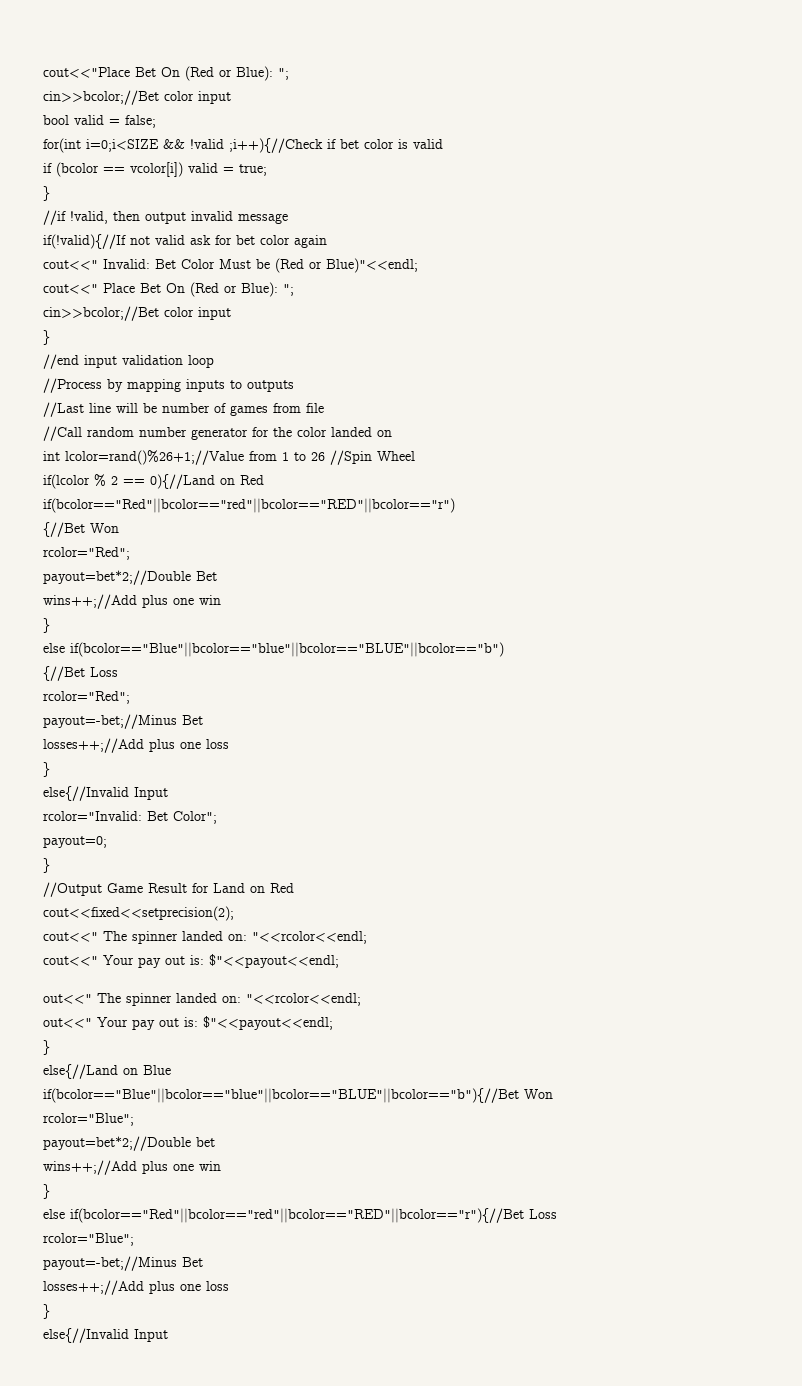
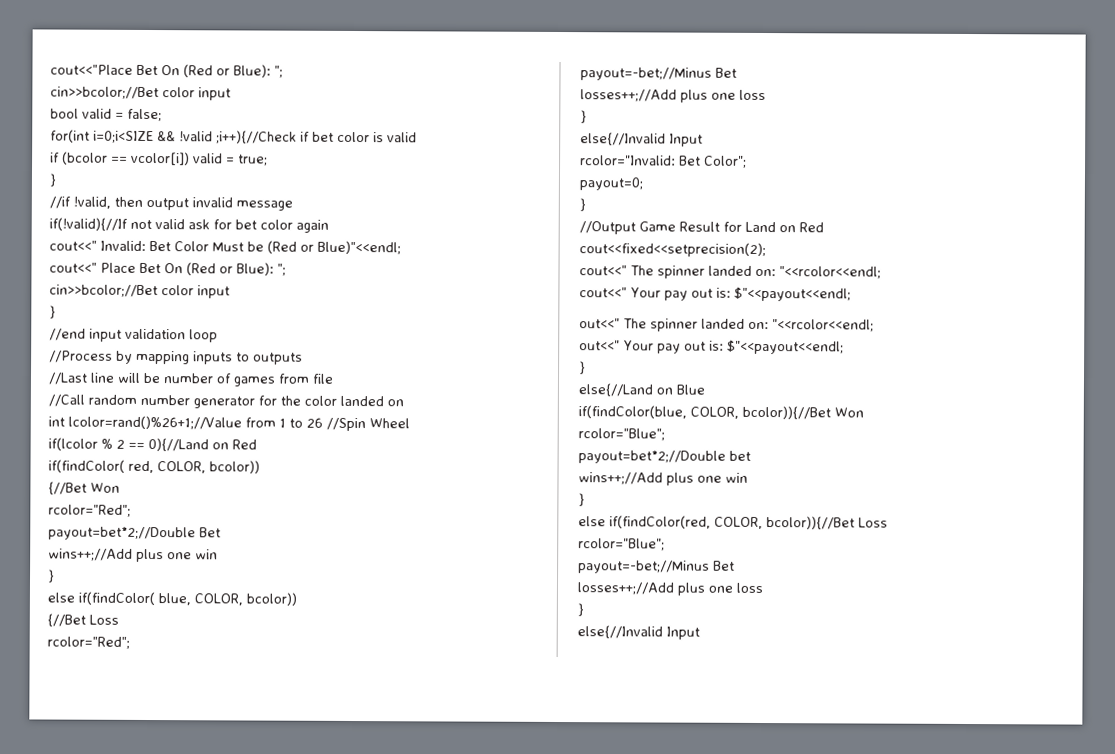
- if(bcolor=="Red"||bcolor=="red"||bcolor=="RED"||bcolor=="r")
+ if(findColor( red, COLOR, bcolor))
- else if(bcolor=="Blue"||bcolor=="blue"||bcolor=="BLUE"||bcolor=="b")
+ else if(findColor( blue, COLOR, bcolor))
- if(bcolor=="Blue"||bcolor=="blue"||bcolor=="BLUE"||bcolor=="b"){//Bet Won
+ if(findColor(blue, COLOR, bcolor)){//Bet Won
- else if(bcolor=="Red"||bcolor=="red"||bcolor=="RED"||bcolor=="r"){//Bet Loss
+ else if(findColor(red, COLOR, bcolor)){//Bet Loss

